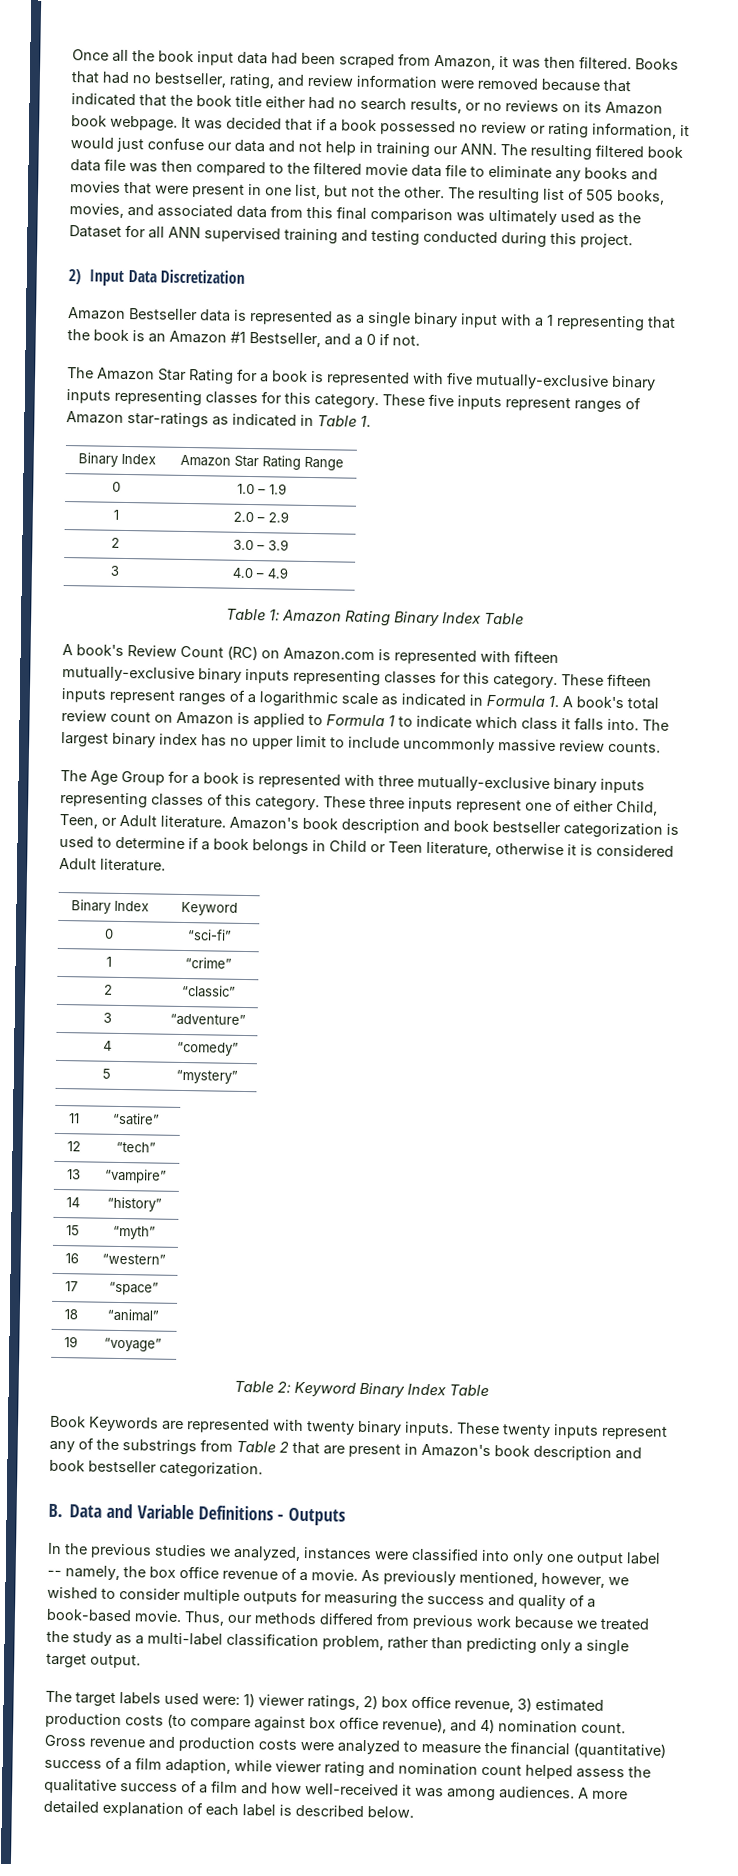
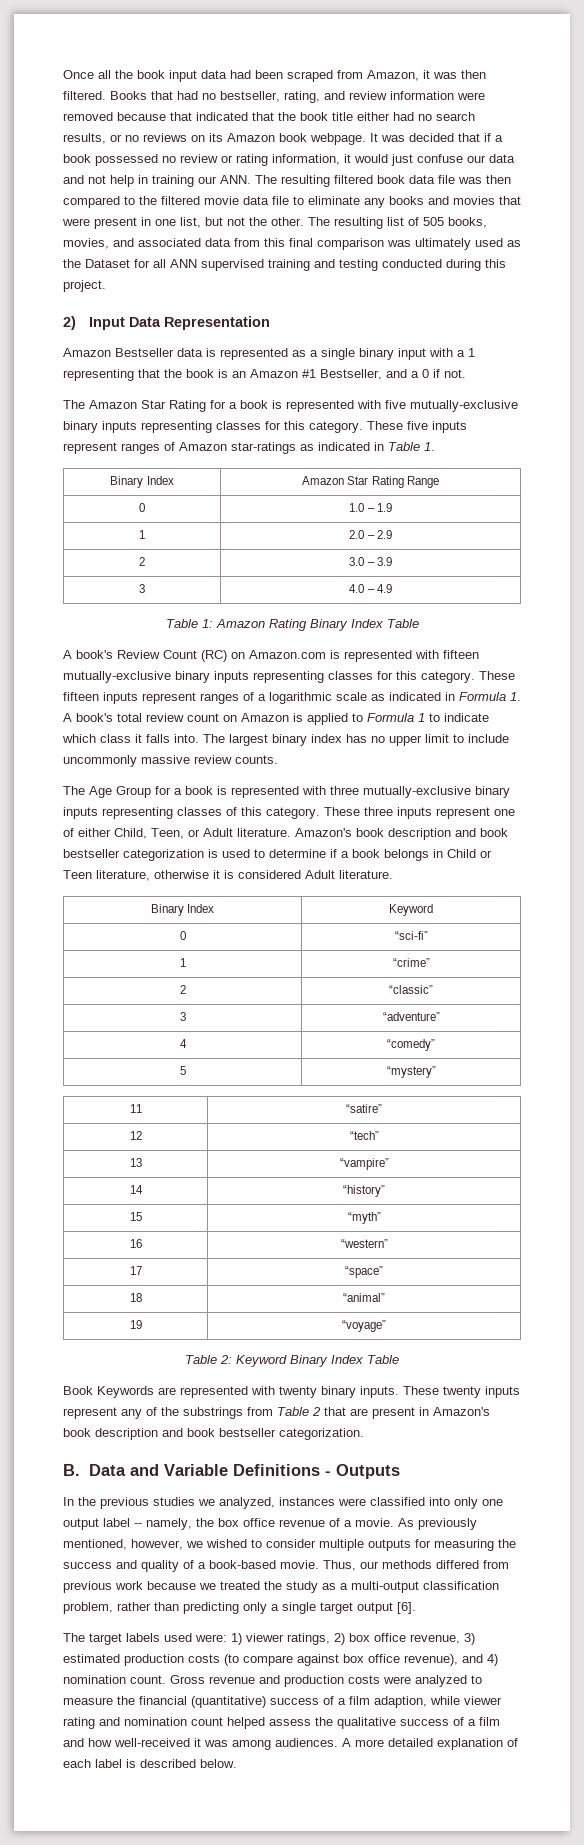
- 2) Input Data Discretization
+ 2) Input Data Representation
- Thus, our methods differed from previous work because we treated the study as a multi-label classification problem, rather than predicting only a single target output.
+ Thus, our methods differed from previous work because we treated the study as a multi-output classification problem, rather than predicting only a single target output [6].

